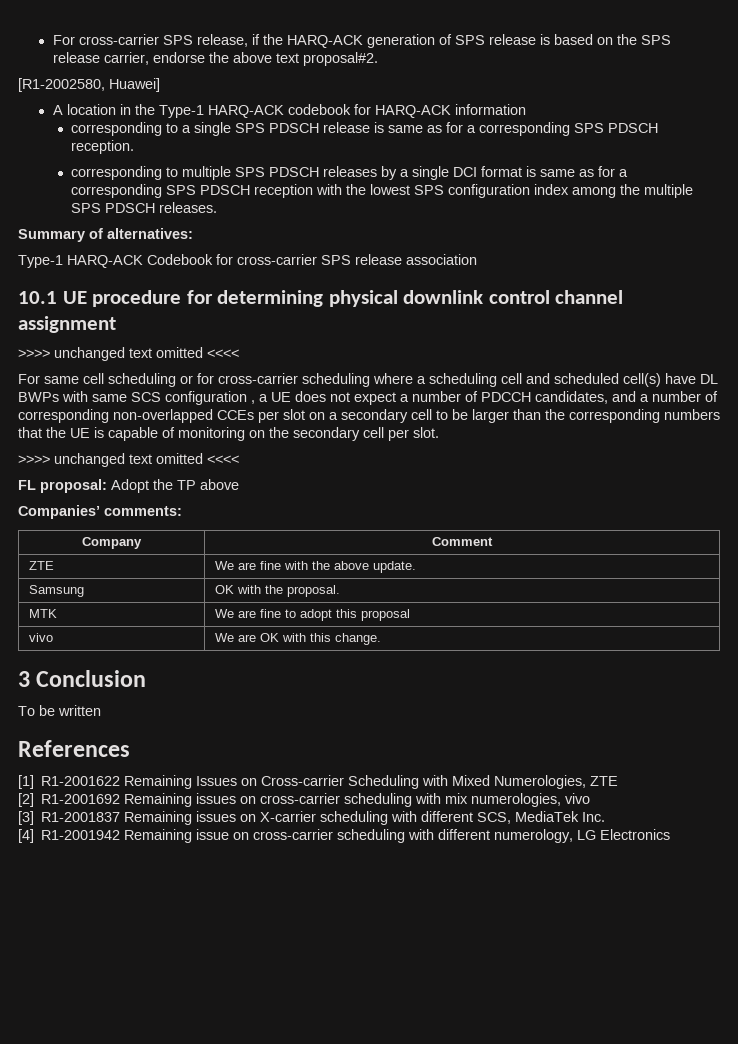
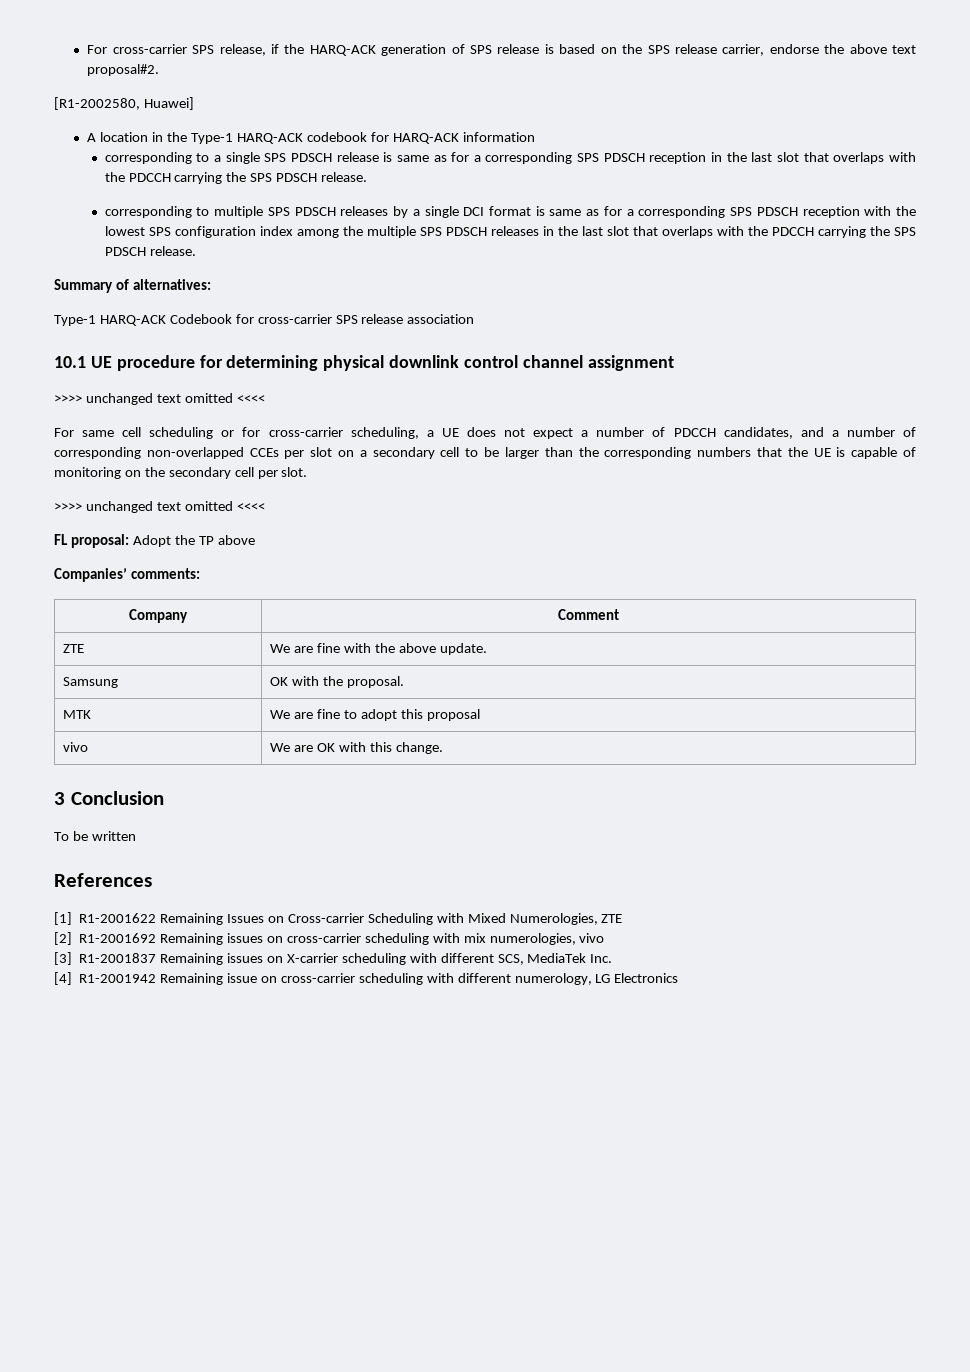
- corresponding to a single SPS PDSCH release is same as for a corresponding SPS PDSCH reception.
+ corresponding to a single SPS PDSCH release is same as for a corresponding SPS PDSCH reception in the last slot that overlaps with the PDCCH carrying the SPS PDSCH release.
- corresponding to multiple SPS PDSCH releases by a single DCI format is same as for a corresponding SPS PDSCH reception with the lowest SPS configuration index among the multiple SPS PDSCH releases.
+ corresponding to multiple SPS PDSCH releases by a single DCI format is same as for a corresponding SPS PDSCH reception with the lowest SPS configuration index among the multiple SPS PDSCH releases in the last slot that overlaps with the PDCCH carrying the SPS PDSCH release.
- For same cell scheduling or for cross-carrier scheduling where a scheduling cell and scheduled cell(s) have DL BWPs with same SCS configuration , a UE does not expect a number of PDCCH candidates, and a number of corresponding non-overlapped CCEs per slot on a secondary cell to be larger than the corresponding numbers that the UE is capable of monitoring on the secondary cell per slot.
+ For same cell scheduling or for cross-carrier scheduling, a UE does not expect a number of PDCCH candidates, and a number of corresponding non-overlapped CCEs per slot on a secondary cell to be larger than the corresponding numbers that the UE is capable of monitoring on the secondary cell per slot.

